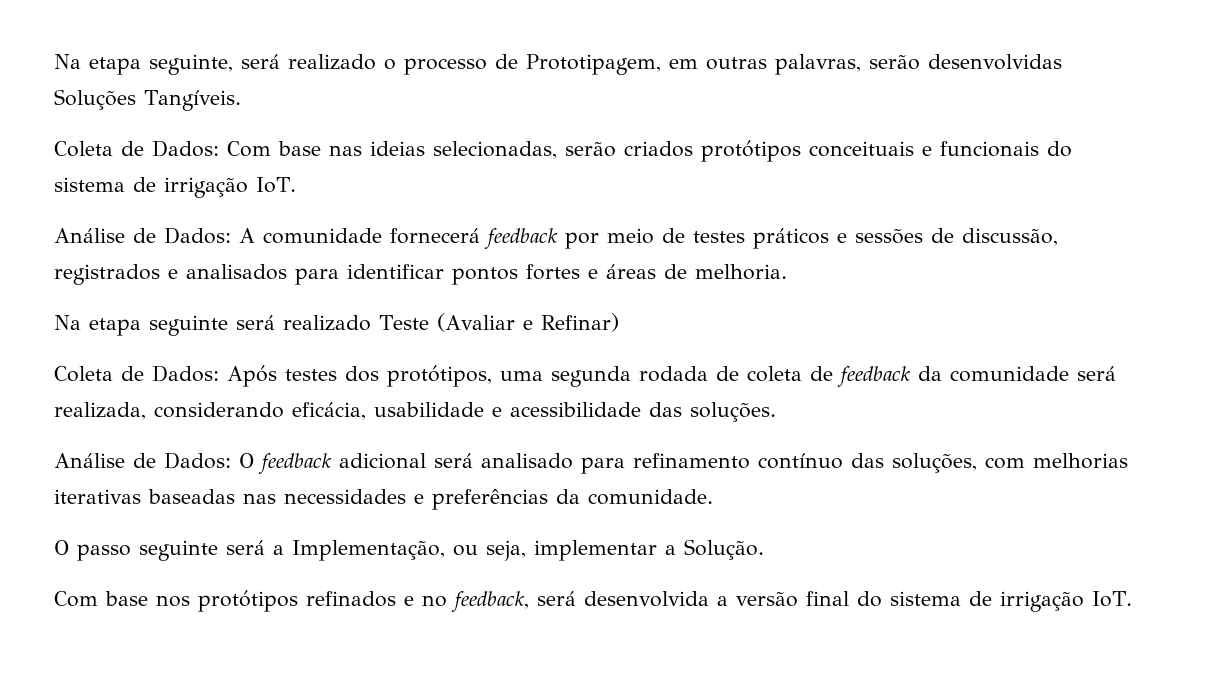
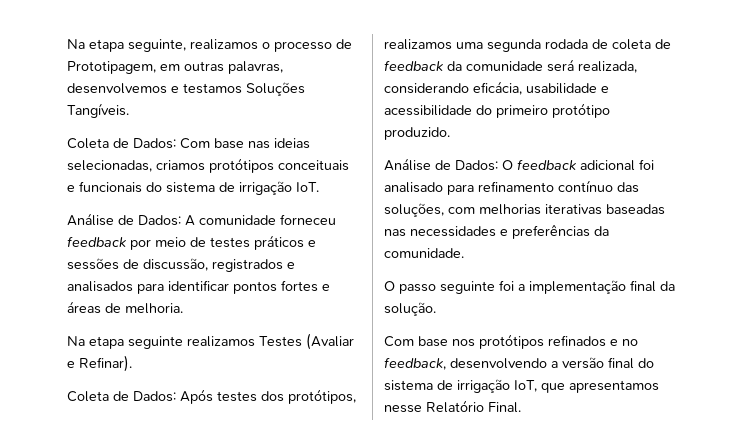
- Na etapa seguinte, será realizado o processo de Prototipagem, em outras palavras, serão desenvolvidas Soluções Tangíveis.
+ Na etapa seguinte, realizamos o processo de Prototipagem, em outras palavras, desenvolvemos e testamos Soluções Tangíveis.
- Coleta de Dados: Com base nas ideias selecionadas, serão criados protótipos conceituais e funcionais do sistema de irrigação IoT.
+ Coleta de Dados: Com base nas ideias selecionadas, criamos protótipos conceituais e funcionais do sistema de irrigação IoT.
- Análise de Dados: A comunidade fornecerá feedback por meio de testes práticos e sessões de discussão, registrados e analisados para identificar pontos fortes e áreas de melhoria.
+ Análise de Dados: A comunidade forneceu feedback por meio de testes práticos e sessões de discussão, registrados e analisados para identificar pontos fortes e áreas de melhoria.
- Na etapa seguinte será realizado Teste (Avaliar e Refinar)
+ Na etapa seguinte realizamos Testes (Avaliar e Refinar).
- Coleta de Dados: Após testes dos protótipos, uma segunda rodada de coleta de feedback da comunidade será realizada, considerando eficácia, usabilidade e acessibilidade das soluções.
+ Coleta de Dados: Após testes dos protótipos, realizamos uma segunda rodada de coleta de feedback da comunidade será realizada, considerando eficácia, usabilidade e acessibilidade do primeiro protótipo produzido.
- Análise de Dados: O feedback adicional será analisado para refinamento contínuo das soluções, com melhorias iterativas baseadas nas necessidades e preferências da comunidade.
+ Análise de Dados: O feedback adicional foi analisado para refinamento contínuo das soluções, com melhorias iterativas baseadas nas necessidades e preferências da comunidade.
- O passo seguinte será a Implementação, ou seja, implementar a Solução.
+ O passo seguinte foi a implementação final da solução.
- Com base nos protótipos refinados e no feedback, será desenvolvida a versão final do sistema de irrigação IoT.
+ Com base nos protótipos refinados e no feedback, desenvolvendo a versão final do sistema de irrigação IoT, que apresentamos nesse Relatório Final.

